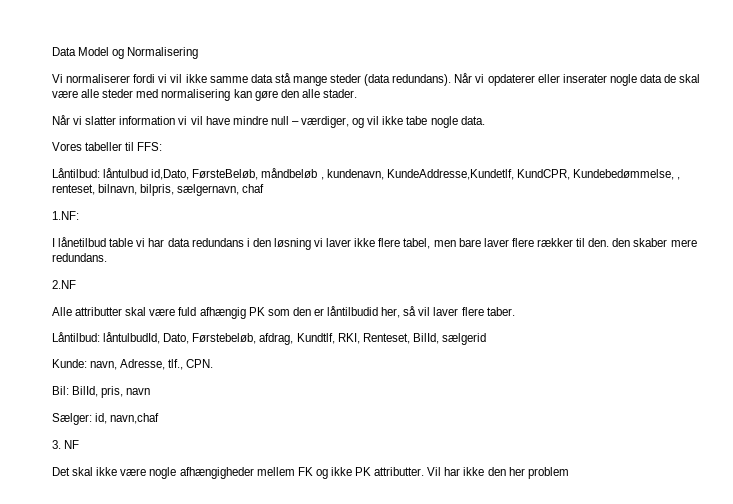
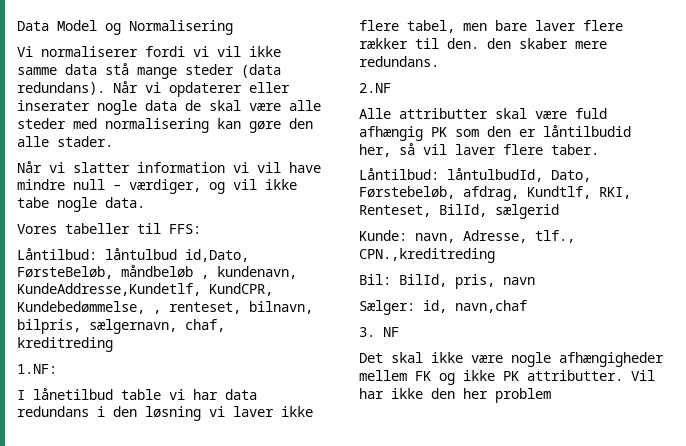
- Låntilbud: låntulbud id,Dato, FørsteBeløb, måndbeløb , kundenavn, KundeAddresse,Kundetlf, KundCPR, Kundebedømmelse, , renteset, bilnavn, bilpris, sælgernavn, chaf
+ Låntilbud: låntulbud id,Dato, FørsteBeløb, måndbeløb , kundenavn, KundeAddresse,Kundetlf, KundCPR, Kundebedømmelse, , renteset, bilnavn, bilpris, sælgernavn, chaf, kreditreding
- Kunde: navn, Adresse, tlf., CPN.
+ Kunde: navn, Adresse, tlf., CPN.,kreditreding

